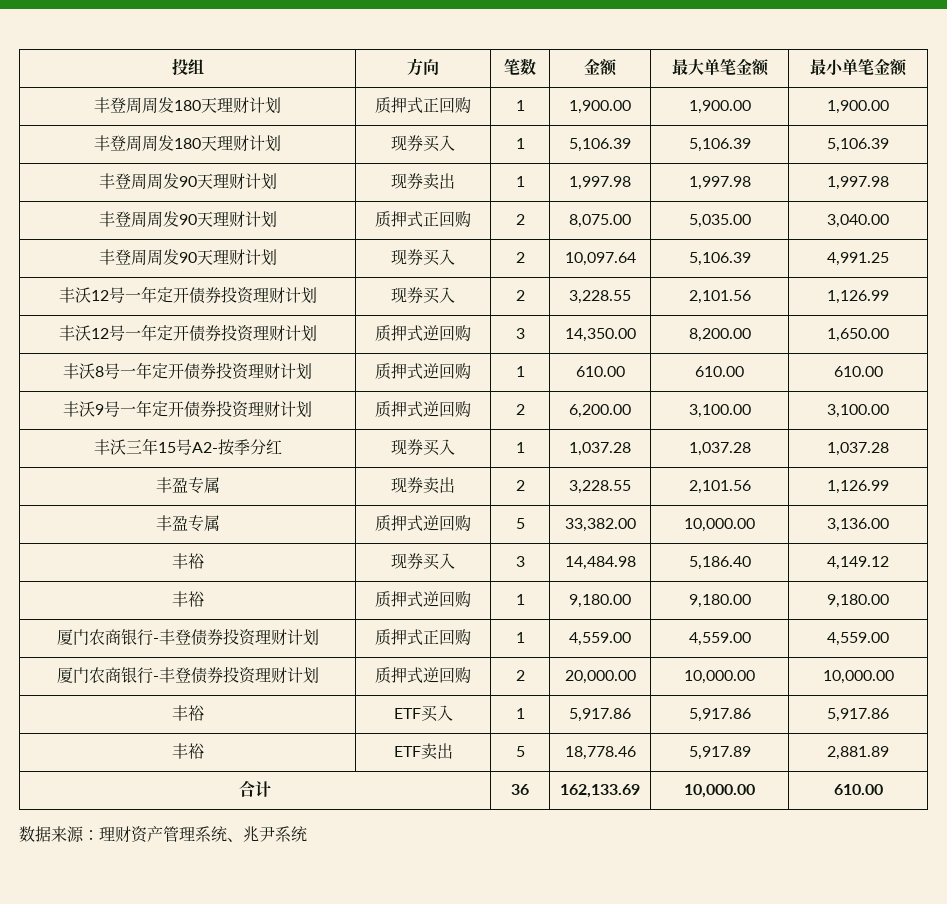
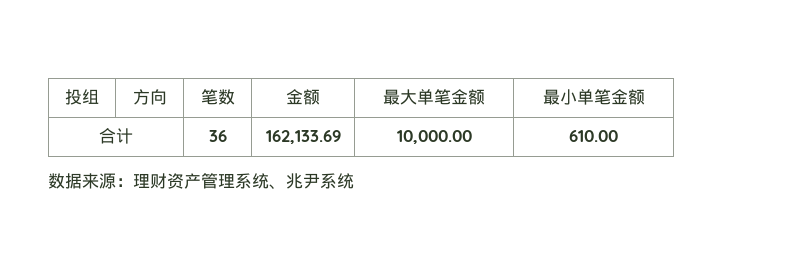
- 丰登周周发180天理财计划 | 质押式正回购 | 1 | 1,900.00 | 1,900.00 | 1,900.00
- 丰登周周发180天理财计划 | 现券买入 | 1 | 5,106.39 | 5,106.39 | 5,106.39
- 丰登周周发90天理财计划 | 现券卖出 | 1 | 1,997.98 | 1,997.98 | 1,997.98
- 丰登周周发90天理财计划 | 质押式正回购 | 2 | 8,075.00 | 5,035.00 | 3,040.00
- 丰登周周发90天理财计划 | 现券买入 | 2 | 10,097.64 | 5,106.39 | 4,991.25
- 丰沃12号一年定开债券投资理财计划 | 现券买入 | 2 | 3,228.55 | 2,101.56 | 1,126.99
- 丰沃12号一年定开债券投资理财计划 | 质押式逆回购 | 3 | 14,350.00 | 8,200.00 | 1,650.00
- 丰沃8号一年定开债券投资理财计划 | 质押式逆回购 | 1 | 610.00 | 610.00 | 610.00
- 丰沃9号一年定开债券投资理财计划 | 质押式逆回购 | 2 | 6,200.00 | 3,100.00 | 3,100.00
- 丰沃三年15号A2-按季分红 | 现券买入 | 1 | 1,037.28 | 1,037.28 | 1,037.28
- 丰盈专属 | 现券卖出 | 2 | 3,228.55 | 2,101.56 | 1,126.99
- 丰盈专属 | 质押式逆回购 | 5 | 33,382.00 | 10,000.00 | 3,136.00
- 丰裕 | 现券买入 | 3 | 14,484.98 | 5,186.40 | 4,149.12
- 丰裕 | 质押式逆回购 | 1 | 9,180.00 | 9,180.00 | 9,180.00
- 厦门农商银行-丰登债券投资理财计划 | 质押式正回购 | 1 | 4,559.00 | 4,559.00 | 4,559.00
- 厦门农商银行-丰登债券投资理财计划 | 质押式逆回购 | 2 | 20,000.00 | 10,000.00 | 10,000.00
- 丰裕 | ETF买入 | 1 | 5,917.86 | 5,917.86 | 5,917.86
- 丰裕 | ETF卖出 | 5 | 18,778.46 | 5,917.89 | 2,881.89

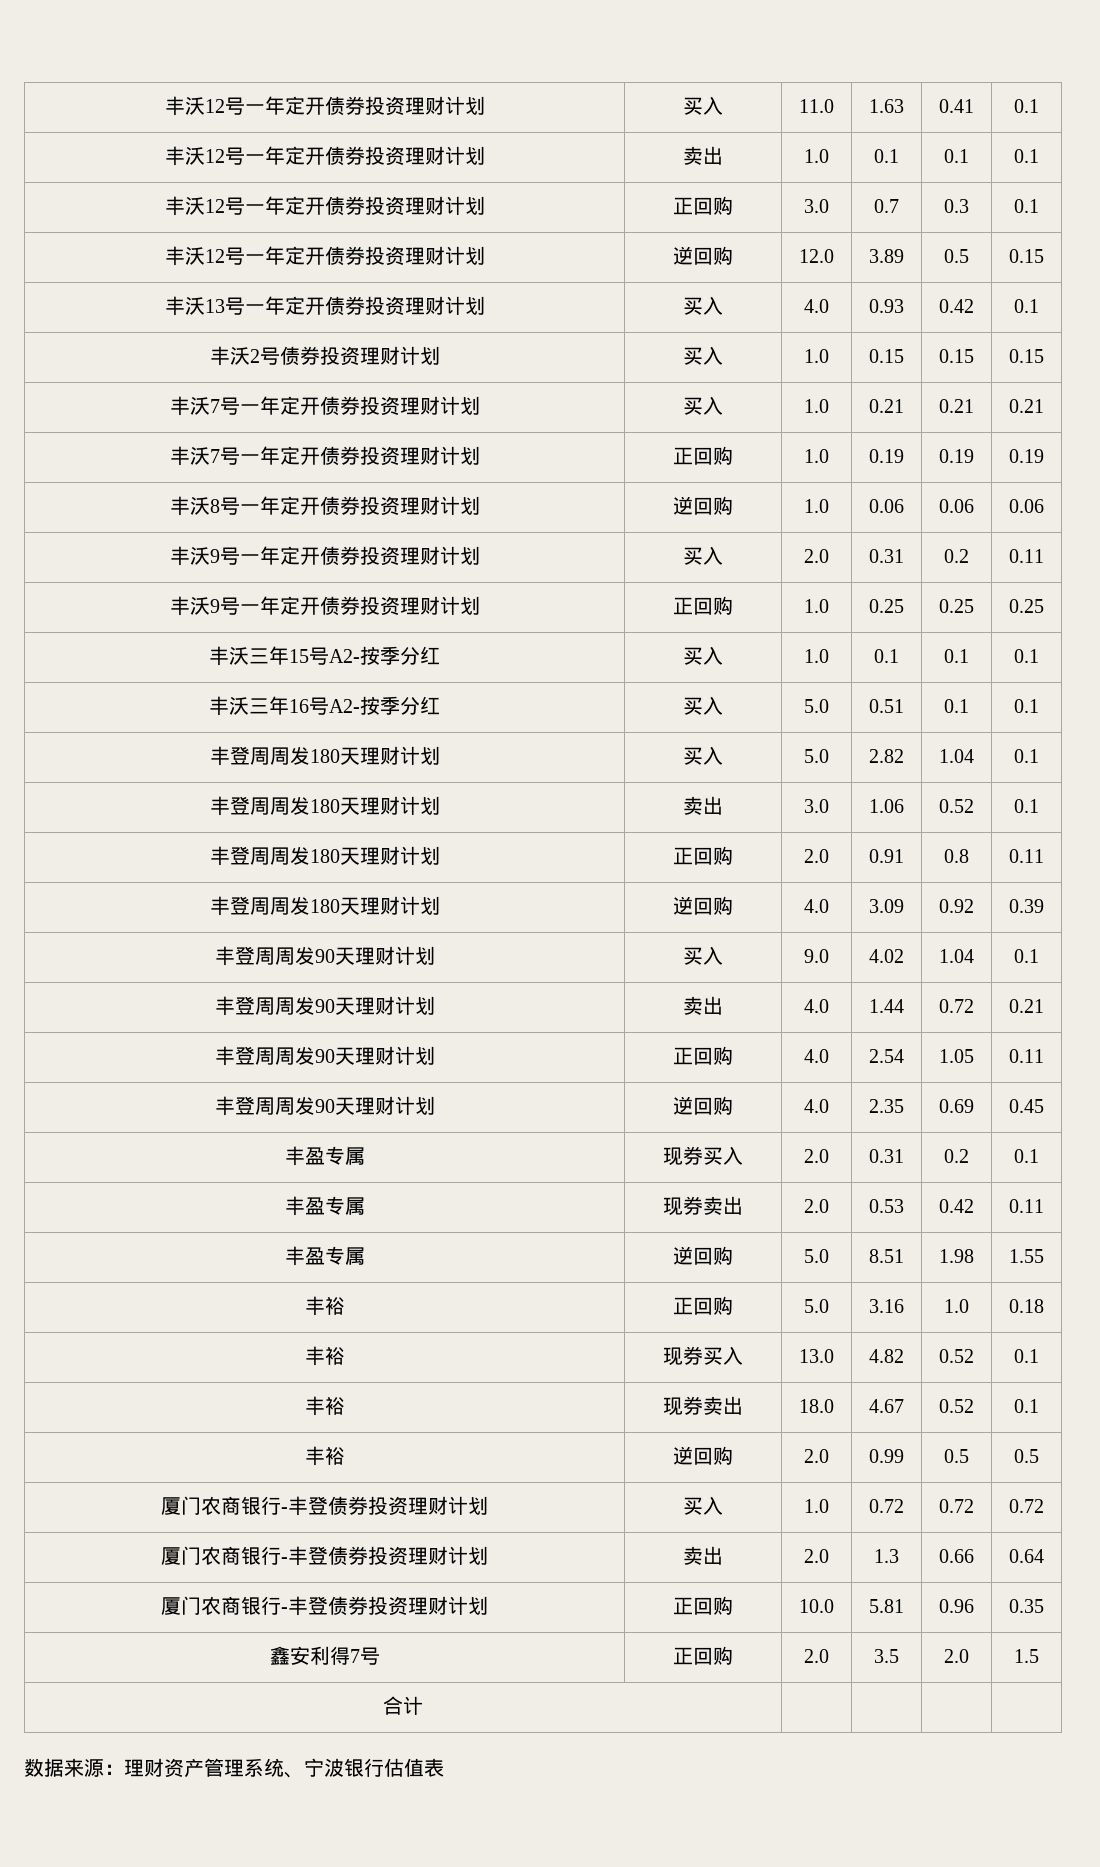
- 投组 | 方向 | 笔数 | 金额 | 最大单笔金额 | 最小单笔金额
- 合计 | 36 | 162,133.69 | 10,000.00 | 610.00
+ 丰沃12号一年定开债券投资理财计划 | 买入 | 11.0 | 1.63 | 0.41 | 0.1
+ 丰沃12号一年定开债券投资理财计划 | 卖出 | 1.0 | 0.1 | 0.1 | 0.1
+ 丰沃12号一年定开债券投资理财计划 | 正回购 | 3.0 | 0.7 | 0.3 | 0.1
+ 丰沃12号一年定开债券投资理财计划 | 逆回购 | 12.0 | 3.89 | 0.5 | 0.15
+ 丰沃13号一年定开债券投资理财计划 | 买入 | 4.0 | 0.93 | 0.42 | 0.1
+ 丰沃2号债券投资理财计划 | 买入 | 1.0 | 0.15 | 0.15 | 0.15
+ 丰沃7号一年定开债券投资理财计划 | 买入 | 1.0 | 0.21 | 0.21 | 0.21
+ 丰沃7号一年定开债券投资理财计划 | 正回购 | 1.0 | 0.19 | 0.19 | 0.19
+ 丰沃8号一年定开债券投资理财计划 | 逆回购 | 1.0 | 0.06 | 0.06 | 0.06
+ 丰沃9号一年定开债券投资理财计划 | 买入 | 2.0 | 0.31 | 0.2 | 0.11
+ 丰沃9号一年定开债券投资理财计划 | 正回购 | 1.0 | 0.25 | 0.25 | 0.25
+ 丰沃三年15号A2-按季分红 | 买入 | 1.0 | 0.1 | 0.1 | 0.1
+ 丰沃三年16号A2-按季分红 | 买入 | 5.0 | 0.51 | 0.1 | 0.1
+ 丰登周周发180天理财计划 | 买入 | 5.0 | 2.82 | 1.04 | 0.1
+ 丰登周周发180天理财计划 | 卖出 | 3.0 | 1.06 | 0.52 | 0.1
+ 丰登周周发180天理财计划 | 正回购 | 2.0 | 0.91 | 0.8 | 0.11
+ 丰登周周发180天理财计划 | 逆回购 | 4.0 | 3.09 | 0.92 | 0.39
+ 丰登周周发90天理财计划 | 买入 | 9.0 | 4.02 | 1.04 | 0.1
+ 丰登周周发90天理财计划 | 卖出 | 4.0 | 1.44 | 0.72 | 0.21
+ 丰登周周发90天理财计划 | 正回购 | 4.0 | 2.54 | 1.05 | 0.11
+ 丰登周周发90天理财计划 | 逆回购 | 4.0 | 2.35 | 0.69 | 0.45
+ 丰盈专属 | 现券买入 | 2.0 | 0.31 | 0.2 | 0.1
+ 丰盈专属 | 现券卖出 | 2.0 | 0.53 | 0.42 | 0.11
+ 丰盈专属 | 逆回购 | 5.0 | 8.51 | 1.98 | 1.55
+ 丰裕 | 正回购 | 5.0 | 3.16 | 1.0 | 0.18
+ 丰裕 | 现券买入 | 13.0 | 4.82 | 0.52 | 0.1
+ 丰裕 | 现券卖出 | 18.0 | 4.67 | 0.52 | 0.1
+ 丰裕 | 逆回购 | 2.0 | 0.99 | 0.5 | 0.5
+ 厦门农商银行-丰登债券投资理财计划 | 买入 | 1.0 | 0.72 | 0.72 | 0.72
+ 厦门农商银行-丰登债券投资理财计划 | 卖出 | 2.0 | 1.3 | 0.66 | 0.64
+ 厦门农商银行-丰登债券投资理财计划 | 正回购 | 10.0 | 5.81 | 0.96 | 0.35
+ 鑫安利得7号 | 正回购 | 2.0 | 3.5 | 2.0 | 1.5
+ 合计 | | | |
- 数据来源：理财资产管理系统、兆尹系统
+ 数据来源：理财资产管理系统、宁波银行估值表

